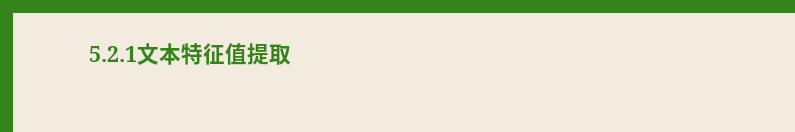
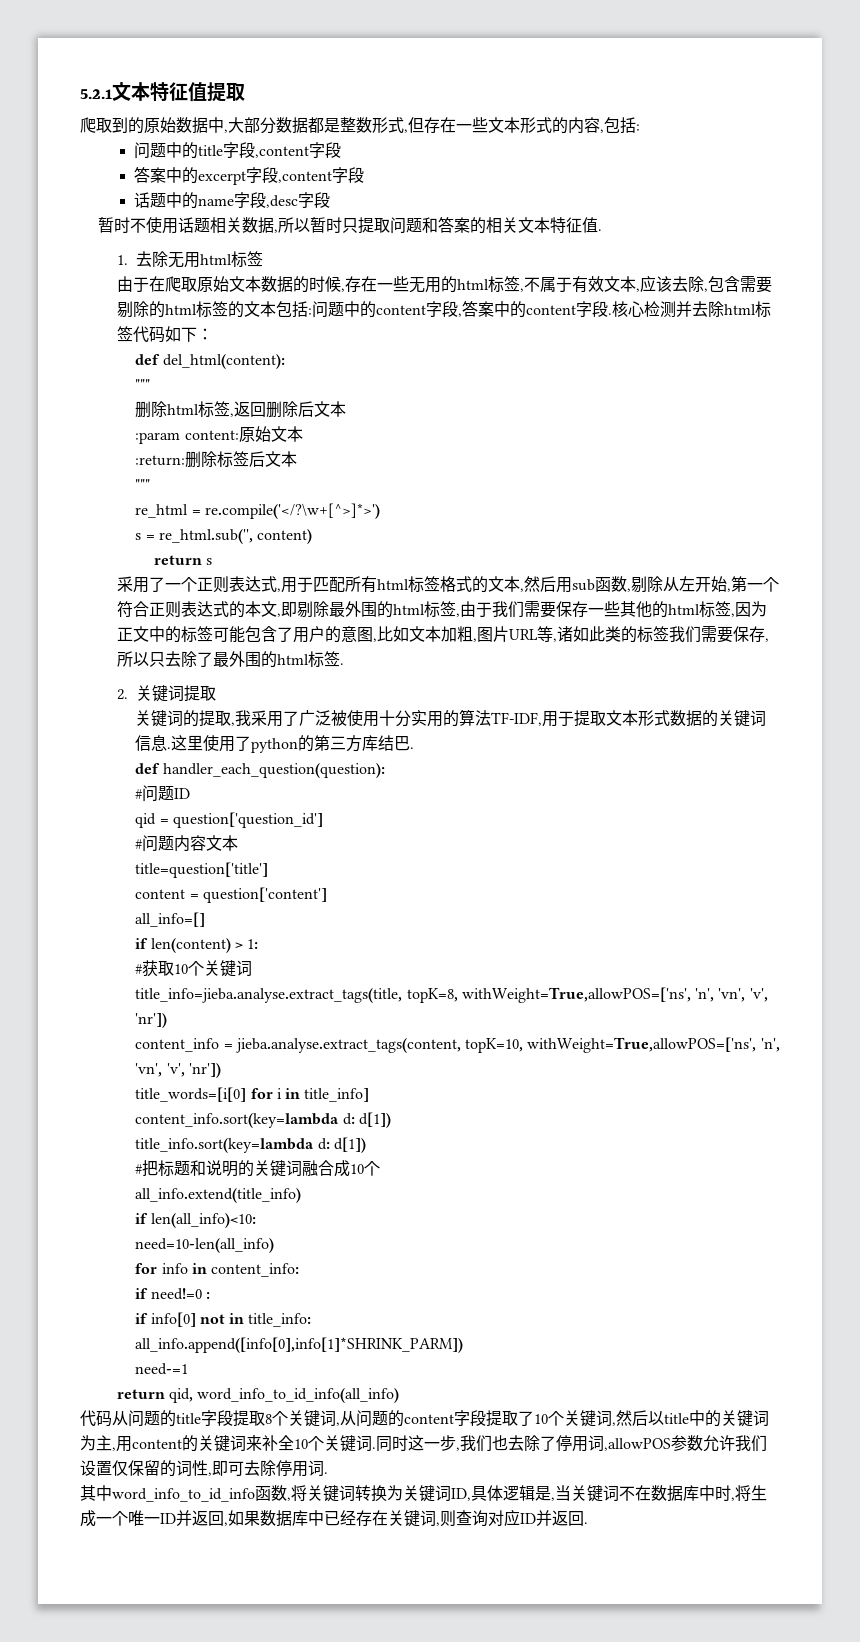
+ 爬取到的原始数据中,大部分数据都是整数形式,但存在一些文本形式的内容,包括:
+ 问题中的title字段,content字段
+ 答案中的excerpt字段,content字段
+ 话题中的name字段,desc字段
+ 暂时不使用话题相关数据,所以暂时只提取问题和答案的相关文本特征值.
+ 1.去除无用html标签
+ 由于在爬取原始文本数据的时候,存在一些无用的html标签,不属于有效文本,应该去除,包含需要剔除的html标签的文本包括:问题中的content字段,答案中的content字段.核心检测并去除html标签代码如下：
+ def del_html(content):
+ """
+ 删除html标签,返回删除后文本
+ :param content:原始文本
+ :return:删除标签后文本
+ """
+ re_html = re.compile('</?\w+[^>]*>')
+ s = re_html.sub('', content)
+ return s
+ 采用了一个正则表达式,用于匹配所有html标签格式的文本,然后用sub函数,剔除从左开始,第一个符合正则表达式的本文,即剔除最外围的html标签,由于我们需要保存一些其他的html标签,因为正文中的标签可能包含了用户的意图,比如文本加粗,图片URL等,诸如此类的标签我们需要保存,所以只去除了最外围的html标签.
+ 2.关键词提取
+ 关键词的提取,我采用了广泛被使用十分实用的算法TF-IDF,用于提取文本形式数据的关键词信息.这里使用了python的第三方库结巴.
+ def handler_each_question(question):
+ #问题ID
+ qid = question['question_id']
+ #问题内容文本
+ title=question['title']
+ content = question['content']
+ all_info=[]
+ if len(content) > 1:
+ #获取10个关键词
+ title_info=jieba.analyse.extract_tags(title, topK=8, withWeight=True,allowPOS=['ns', 'n', 'vn', 'v', 'nr'])
+ content_info = jieba.analyse.extract_tags(content, topK=10, withWeight=True,allowPOS=['ns', 'n', 'vn', 'v', 'nr'])
+ title_words=[i[0] for i in title_info]
+ content_info.sort(key=lambda d: d[1])
+ title_info.sort(key=lambda d: d[1])
+ #把标题和说明的关键词融合成10个
+ all_info.extend(title_info)
+ if len(all_info)<10:
+ need=10-len(all_info)
+ for info in content_info:
+ if need!=0 :
+ if info[0] not in title_info:
+ all_info.append([info[0],info[1]*SHRINK_PARM])
+ need-=1
+ return qid, word_info_to_id_info(all_info)
+ 代码从问题的title字段提取8个关键词,从问题的content字段提取了10个关键词,然后以title中的关键词为主,用content的关键词来补全10个关键词.同时这一步,我们也去除了停用词,allowPOS参数允许我们设置仅保留的词性,即可去除停用词.
+ 其中word_info_to_id_info函数,将关键词转换为关键词ID,具体逻辑是,当关键词不在数据库中时,将生成一个唯一ID并返回,如果数据库中已经存在关键词,则查询对应ID并返回.

